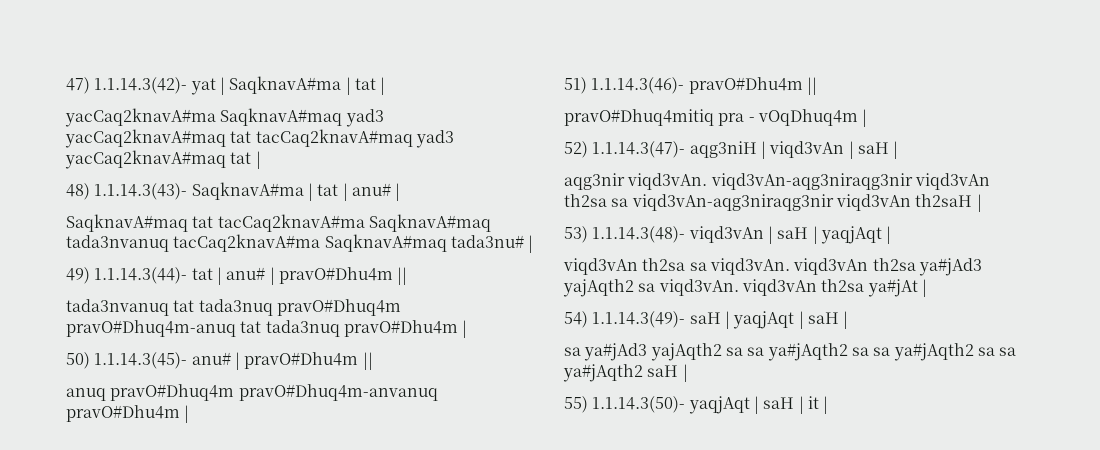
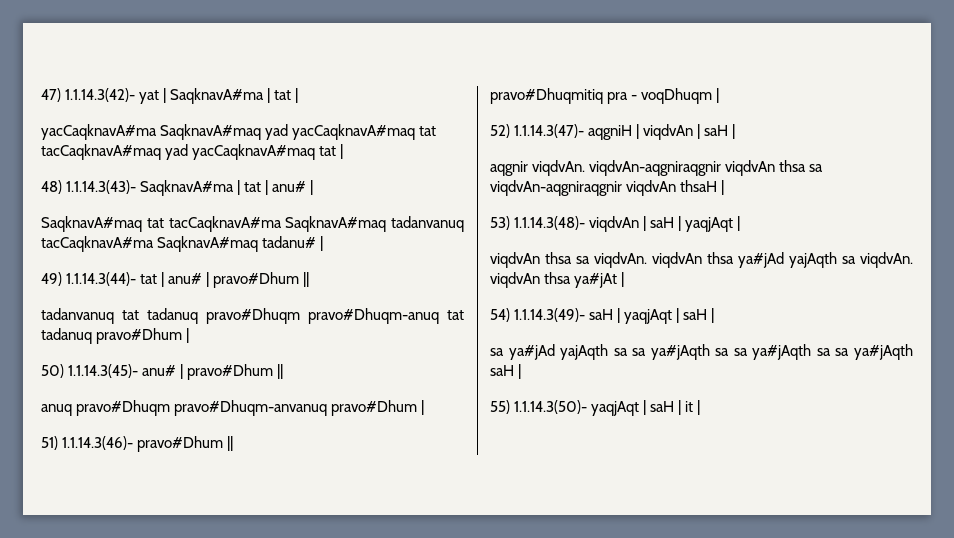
- yacCaq2knavA#ma SaqknavA#maq yad3 yacCaq2knavA#maq tat tacCaq2knavA#maq yad3 yacCaq2knavA#maq tat |
+ yacCaqknavA#ma SaqknavA#maq yad yacCaqknavA#maq tat tacCaqknavA#maq yad yacCaqknavA#maq tat |
- SaqknavA#maq tat tacCaq2knavA#ma SaqknavA#maq tada3nvanuq tacCaq2knavA#ma SaqknavA#maq tada3nu# |
+ SaqknavA#maq tat tacCaqknavA#ma SaqknavA#maq tadanvanuq tacCaqknavA#ma SaqknavA#maq tadanu# |
- 49) 1.1.14.3(44)- tat | anu# | pravO#Dhu4m ||
- tada3nvanuq tat tada3nuq pravO#Dhuq4m pravO#Dhuq4m-anuq tat tada3nuq pravO#Dhu4m |
+ 49) 1.1.14.3(44)- tat | anu# | pravo#Dhum ||
+ tadanvanuq tat tadanuq pravo#Dhuqm pravo#Dhuqm-anuq tat tadanuq pravo#Dhum |
- 50) 1.1.14.3(45)- anu# | pravO#Dhu4m ||
+ 50) 1.1.14.3(45)- anu# | pravo#Dhum ||
- anuq pravO#Dhuq4m pravO#Dhuq4m-anvanuq pravO#Dhu4m |
+ anuq pravo#Dhuqm pravo#Dhuqm-anvanuq pravo#Dhum |
- 51) 1.1.14.3(46)- pravO#Dhu4m ||
- pravO#Dhuq4mitiq pra - vOqDhuq4m |
+ 51) 1.1.14.3(46)- pravo#Dhum ||
+ pravo#Dhuqmitiq pra - voqDhuqm |
- 52) 1.1.14.3(47)- aqg3niH | viqd3vAn | saH |
- aqg3nir viqd3vAn. viqd3vAn-aqg3niraqg3nir viqd3vAn th2sa sa viqd3vAn-aqg3niraqg3nir viqd3vAn th2saH |
+ 52) 1.1.14.3(47)- aqgniH | viqdvAn | saH |
+ aqgnir viqdvAn. viqdvAn-aqgniraqgnir viqdvAn thsa sa viqdvAn-aqgniraqgnir viqdvAn thsaH |
- 53) 1.1.14.3(48)- viqd3vAn | saH | yaqjAqt |
+ 53) 1.1.14.3(48)- viqdvAn | saH | yaqjAqt |
- viqd3vAn th2sa sa viqd3vAn. viqd3vAn th2sa ya#jAd3 yajAqth2 sa viqd3vAn. viqd3vAn th2sa ya#jAt |
+ viqdvAn thsa sa viqdvAn. viqdvAn thsa ya#jAd yajAqth sa viqdvAn. viqdvAn thsa ya#jAt |
- sa ya#jAd3 yajAqth2 sa sa ya#jAqth2 sa sa ya#jAqth2 sa sa ya#jAqth2 saH |
+ sa ya#jAd yajAqth sa sa ya#jAqth sa sa ya#jAqth sa sa ya#jAqth saH |

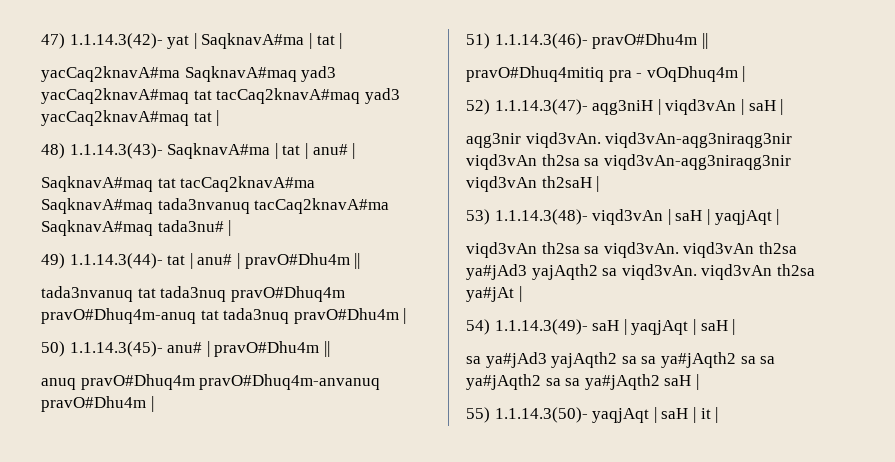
- yacCaqknavA#ma SaqknavA#maq yad yacCaqknavA#maq tat tacCaqknavA#maq yad yacCaqknavA#maq tat |
+ yacCaq2knavA#ma SaqknavA#maq yad3 yacCaq2knavA#maq tat tacCaq2knavA#maq yad3 yacCaq2knavA#maq tat |
- SaqknavA#maq tat tacCaqknavA#ma SaqknavA#maq tadanvanuq tacCaqknavA#ma SaqknavA#maq tadanu# |
+ SaqknavA#maq tat tacCaq2knavA#ma SaqknavA#maq tada3nvanuq tacCaq2knavA#ma SaqknavA#maq tada3nu# |
- 49) 1.1.14.3(44)- tat | anu# | pravo#Dhum ||
- tadanvanuq tat tadanuq pravo#Dhuqm pravo#Dhuqm-anuq tat tadanuq pravo#Dhum |
+ 49) 1.1.14.3(44)- tat | anu# | pravO#Dhu4m ||
+ tada3nvanuq tat tada3nuq pravO#Dhuq4m pravO#Dhuq4m-anuq tat tada3nuq pravO#Dhu4m |
- 50) 1.1.14.3(45)- anu# | pravo#Dhum ||
+ 50) 1.1.14.3(45)- anu# | pravO#Dhu4m ||
- anuq pravo#Dhuqm pravo#Dhuqm-anvanuq pravo#Dhum |
+ anuq pravO#Dhuq4m pravO#Dhuq4m-anvanuq pravO#Dhu4m |
- 51) 1.1.14.3(46)- pravo#Dhum ||
- pravo#Dhuqmitiq pra - voqDhuqm |
+ 51) 1.1.14.3(46)- pravO#Dhu4m ||
+ pravO#Dhuq4mitiq pra - vOqDhuq4m |
- 52) 1.1.14.3(47)- aqgniH | viqdvAn | saH |
- aqgnir viqdvAn. viqdvAn-aqgniraqgnir viqdvAn thsa sa viqdvAn-aqgniraqgnir viqdvAn thsaH |
+ 52) 1.1.14.3(47)- aqg3niH | viqd3vAn | saH |
+ aqg3nir viqd3vAn. viqd3vAn-aqg3niraqg3nir viqd3vAn th2sa sa viqd3vAn-aqg3niraqg3nir viqd3vAn th2saH |
- 53) 1.1.14.3(48)- viqdvAn | saH | yaqjAqt |
+ 53) 1.1.14.3(48)- viqd3vAn | saH | yaqjAqt |
- viqdvAn thsa sa viqdvAn. viqdvAn thsa ya#jAd yajAqth sa viqdvAn. viqdvAn thsa ya#jAt |
+ viqd3vAn th2sa sa viqd3vAn. viqd3vAn th2sa ya#jAd3 yajAqth2 sa viqd3vAn. viqd3vAn th2sa ya#jAt |
- sa ya#jAd yajAqth sa sa ya#jAqth sa sa ya#jAqth sa sa ya#jAqth saH |
+ sa ya#jAd3 yajAqth2 sa sa ya#jAqth2 sa sa ya#jAqth2 sa sa ya#jAqth2 saH |

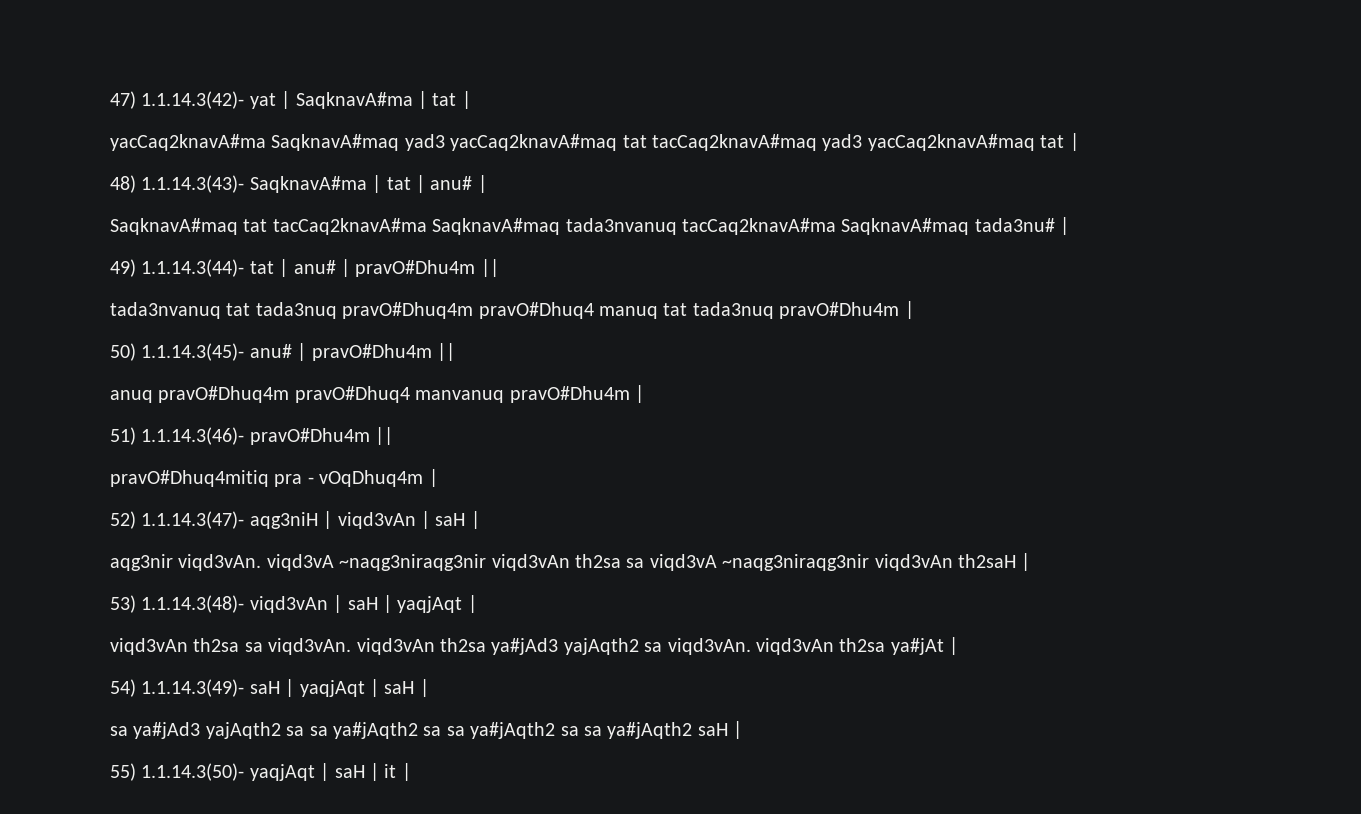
- tada3nvanuq tat tada3nuq pravO#Dhuq4m pravO#Dhuq4m-anuq tat tada3nuq pravO#Dhu4m |
+ tada3nvanuq tat tada3nuq pravO#Dhuq4m pravO#Dhuq4 manuq tat tada3nuq pravO#Dhu4m |
- anuq pravO#Dhuq4m pravO#Dhuq4m-anvanuq pravO#Dhu4m |
+ anuq pravO#Dhuq4m pravO#Dhuq4 manvanuq pravO#Dhu4m |
- aqg3nir viqd3vAn. viqd3vAn-aqg3niraqg3nir viqd3vAn th2sa sa viqd3vAn-aqg3niraqg3nir viqd3vAn th2saH |
+ aqg3nir viqd3vAn. viqd3vA ~naqg3niraqg3nir viqd3vAn th2sa sa viqd3vA ~naqg3niraqg3nir viqd3vAn th2saH |

